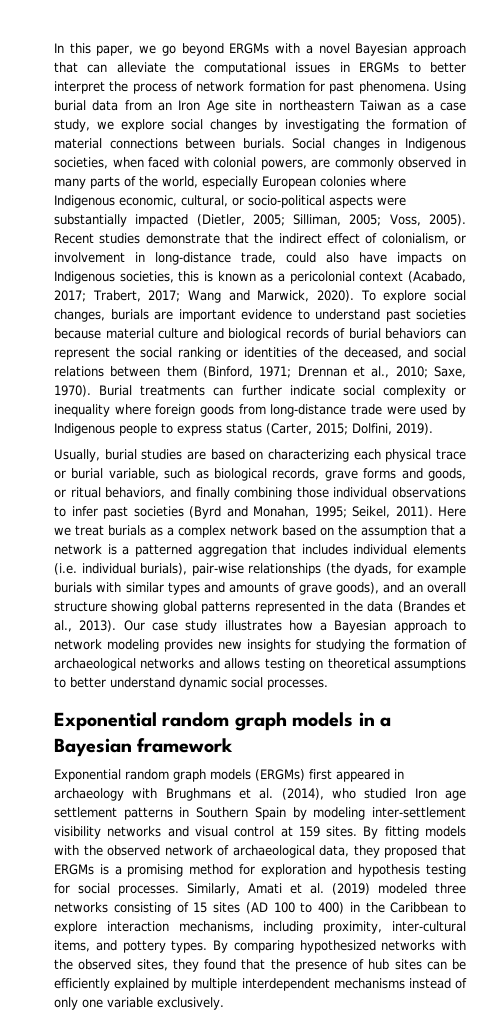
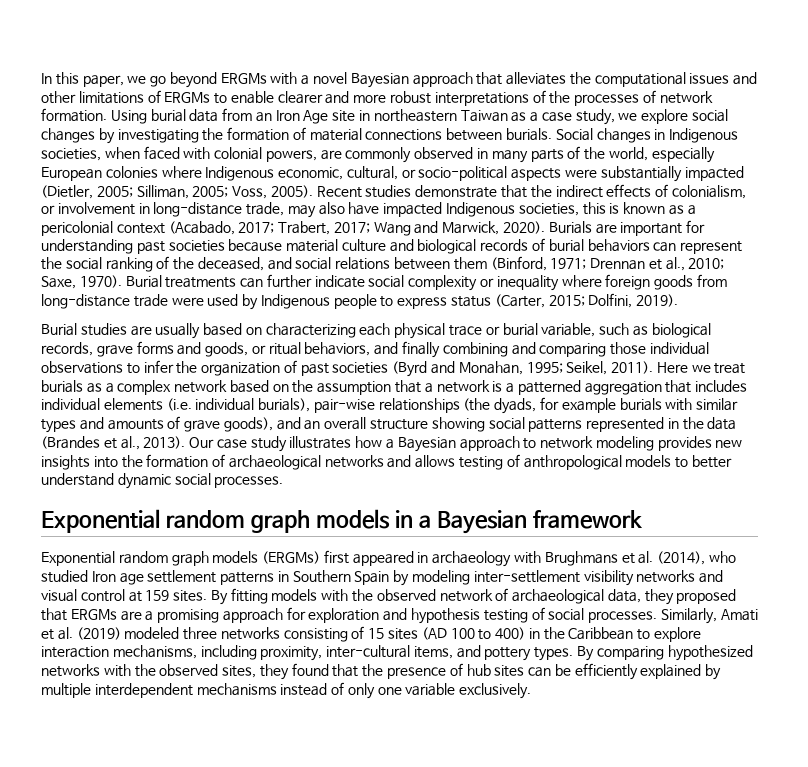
- In this paper, we go beyond ERGMs with a novel Bayesian approach that can alleviate the computational issues in ERGMs to better interpret the process of network formation for past phenomena.
+ In this paper, we go beyond ERGMs with a novel Bayesian approach that alleviates the computational issues and other limitations of ERGMs to enable clearer and more robust interpretations of the processes of network formation.
- Recent studies demonstrate that the indirect effect of colonialism, or involvement in long-distance trade, could also have impacts on Indigenous societies, this is known as a pericolonial context (Acabado, 2017; Trabert, 2017; Wang and Marwick, 2020).
+ Recent studies demonstrate that the indirect effects of colonialism, or involvement in long-distance trade, may also have impacted Indigenous societies, this is known as a pericolonial context (Acabado, 2017; Trabert, 2017; Wang and Marwick, 2020).
- To explore social changes, burials are important evidence to understand past societies because material culture and biological records of burial behaviors can represent the social ranking or identities of the deceased, and social relations between them (Binford, 1971; Drennan et al., 2010; Saxe, 1970).
+ Burials are important for understanding past societies because material culture and biological records of burial behaviors can represent the social ranking of the deceased, and social relations between them (Binford, 1971; Drennan et al., 2010; Saxe, 1970).
- Usually, burial studies are based on characterizing each physical trace or burial variable, such as biological records, grave forms and goods, or ritual behaviors, and finally combining those individual observations to infer past societies (Byrd and Monahan, 1995; Seikel, 2011).
+ Burial studies are usually based on characterizing each physical trace or burial variable, such as biological records, grave forms and goods, or ritual behaviors, and finally combining and comparing those individual observations to infer the organization of past societies (Byrd and Monahan, 1995; Seikel, 2011).
- Here we treat burials as a complex network based on the assumption that a network is a patterned aggregation that includes individual elements (i.e. individual burials), pair-wise relationships (the dyads, for example burials with similar types and amounts of grave goods), and an overall structure showing global patterns represented in the data (Brandes et al., 2013).
+ Here we treat burials as a complex network based on the assumption that a network is a patterned aggregation that includes individual elements (i.e. individual burials), pair-wise relationships (the dyads, for example burials with similar types and amounts of grave goods), and an overall structure showing social patterns represented in the data (Brandes et al., 2013).
- Our case study illustrates how a Bayesian approach to network modeling provides new insights for studying the formation of archaeological networks and allows testing on theoretical assumptions to better understand dynamic social processes.
+ Our case study illustrates how a Bayesian approach to network modeling provides new insights into the formation of archaeological networks and allows testing of anthropological models to better understand dynamic social processes.
- By fitting models with the observed network of archaeological data, they proposed that ERGMs is a promising method for exploration and hypothesis testing for social processes.
+ By fitting models with the observed network of archaeological data, they proposed that ERGMs are a promising approach for exploration and hypothesis testing of social processes.

